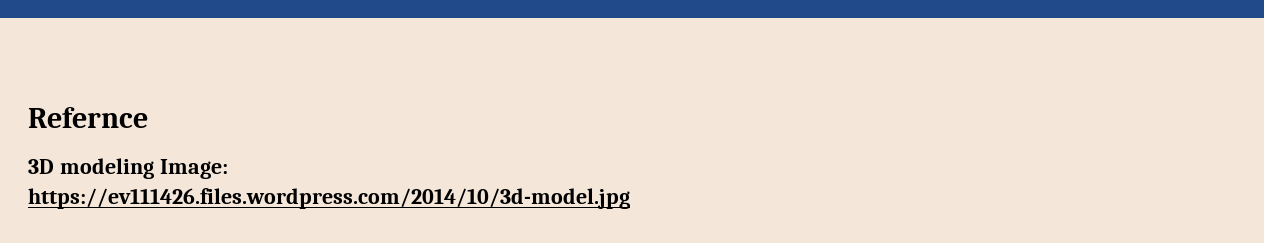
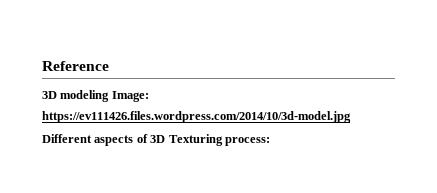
- Refernce
+ Reference
+ Different aspects of 3D Texturing process:

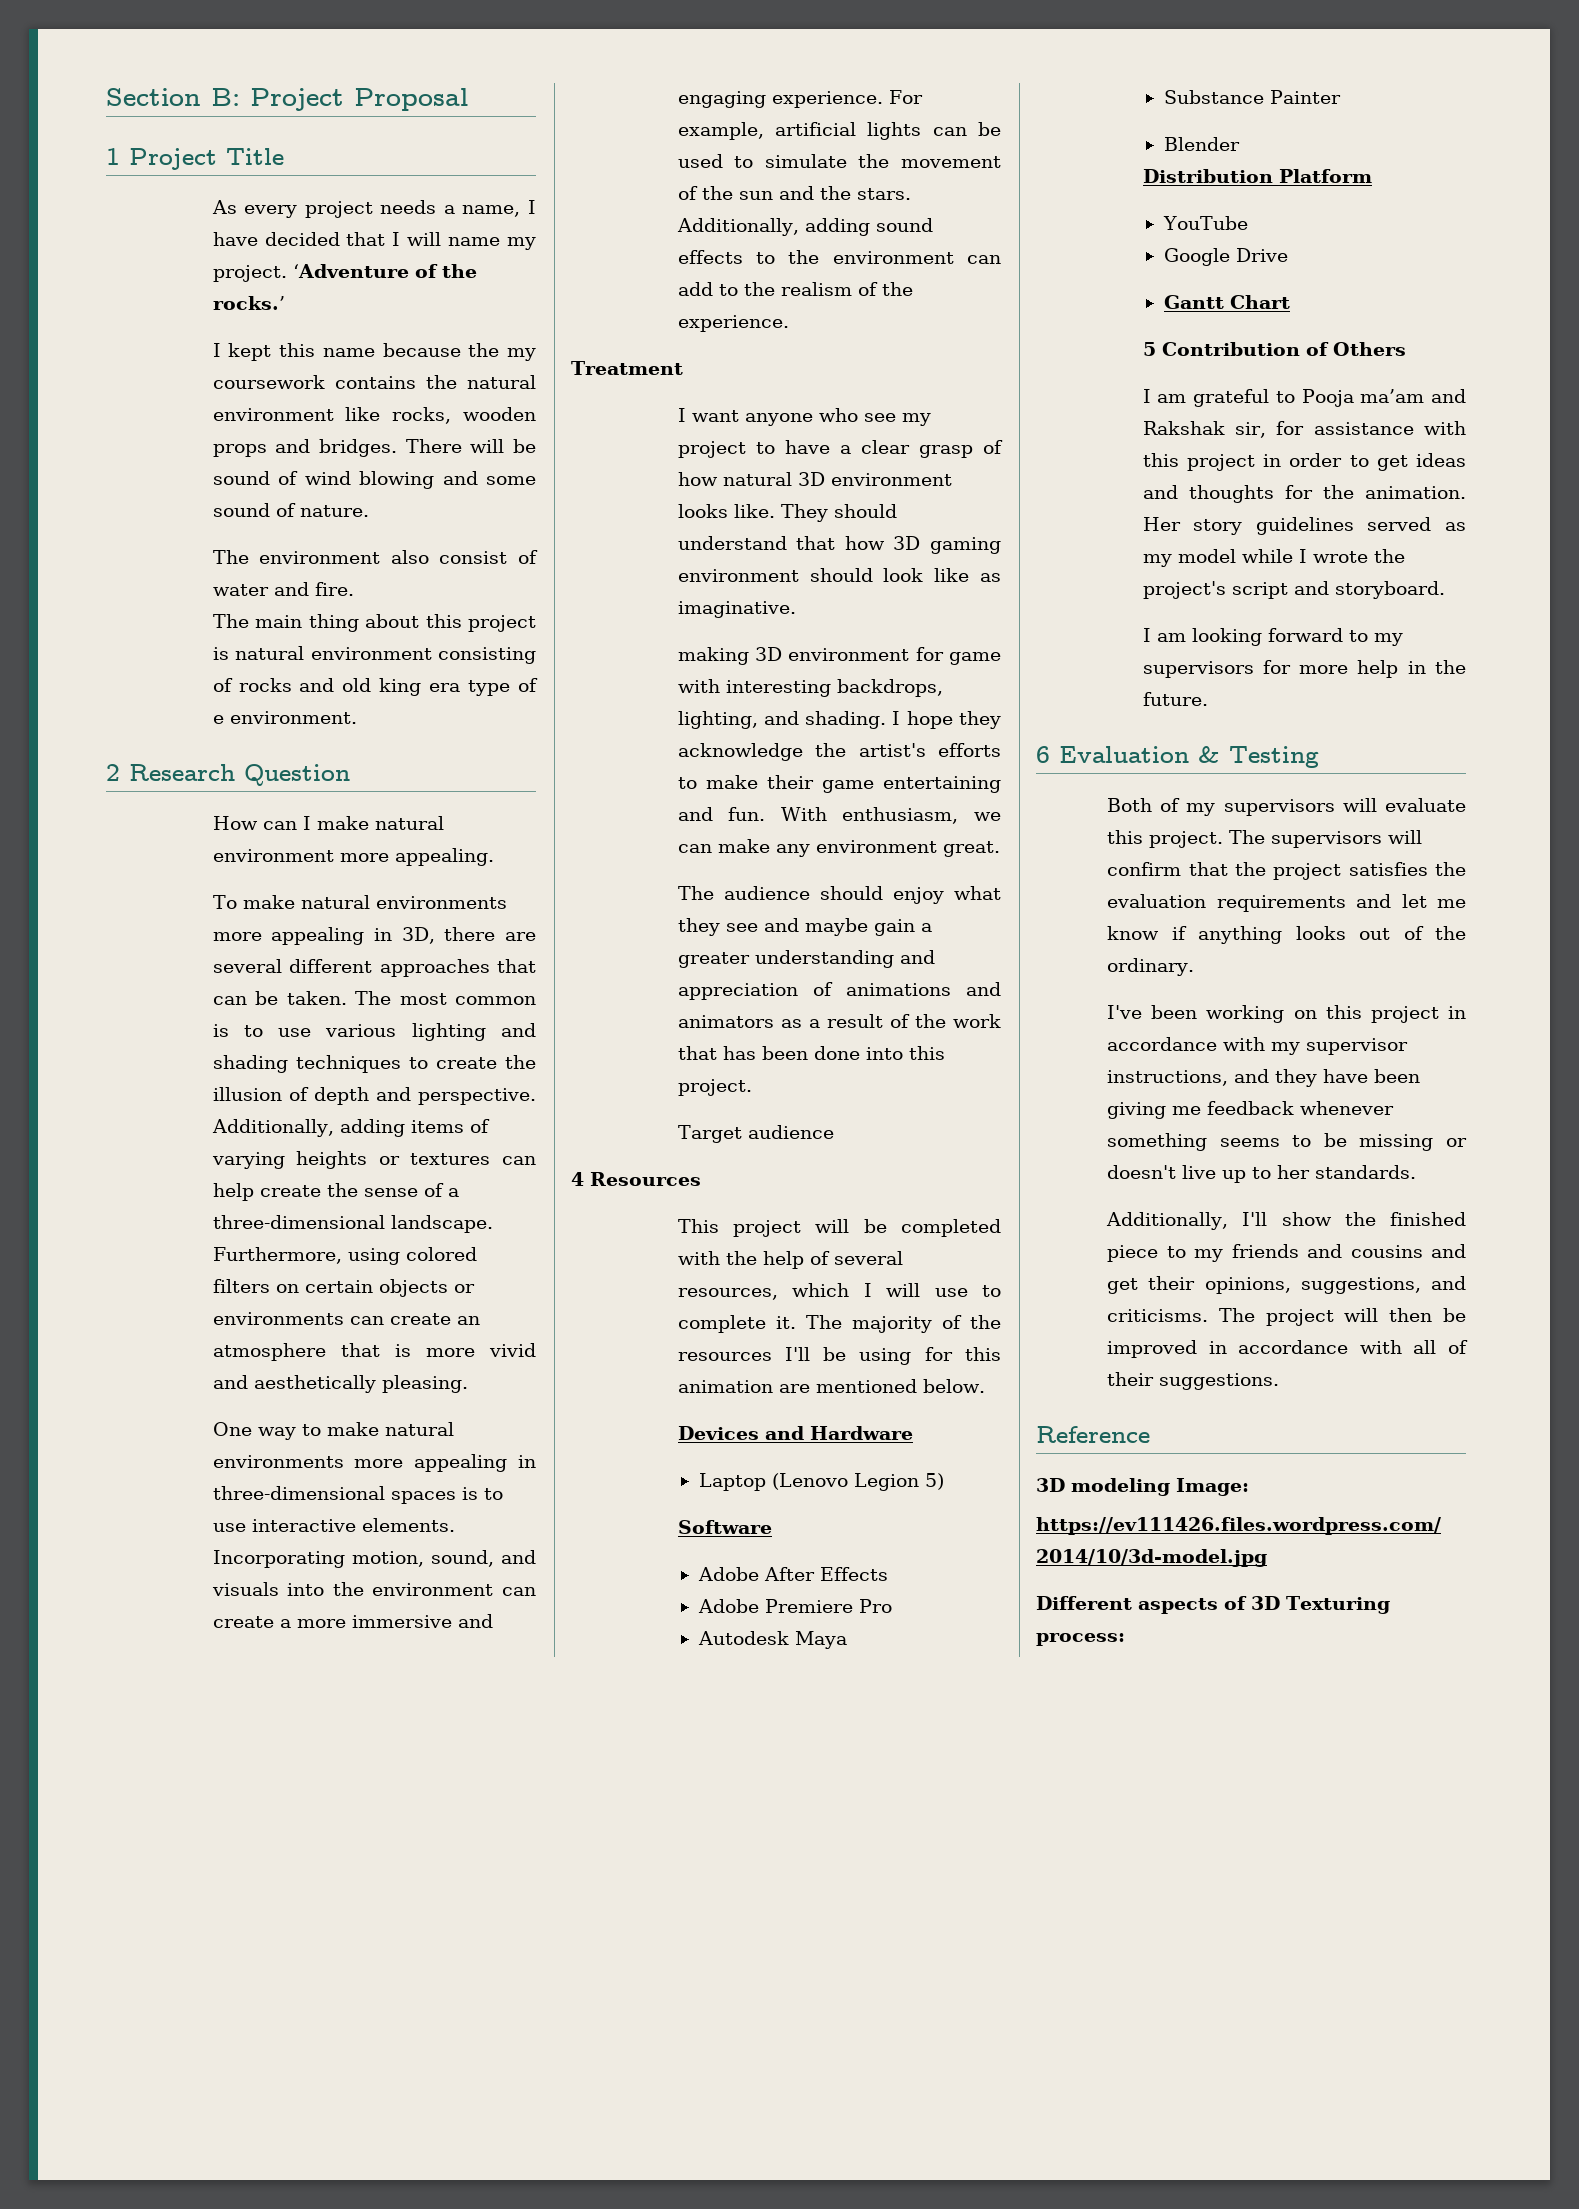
+ Section B: Project Proposal
+ 1 Project Title
+ As every project needs a name, I have decided that I will name my project. ‘Adventure of the rocks.’
+ I kept this name because the my coursework contains the natural environment like rocks, wooden props and bridges. There will be sound of wind blowing and some sound of nature.
+ The environment also consist of water and fire.
+ The main thing about this project is natural environment consisting of rocks and old king era type of e environment.
+ 2 Research Question
+ How can I make natural environment more appealing.
+ To make natural environments more appealing in 3D, there are several different approaches that can be taken. The most common is to use various lighting and shading techniques to create the illusion of depth and perspective. Additionally, adding items of varying heights or textures can help create the sense of a three-dimensional landscape. Furthermore, using colored filters on certain objects or environments can create an atmosphere that is more vivid and aesthetically pleasing.
+ One way to make natural environments more appealing in three-dimensional spaces is to use interactive elements. Incorporating motion, sound, and visuals into the environment can create a more immersive and engaging experience. For example, artificial lights can be used to simulate the movement of the sun and the stars. Additionally, adding sound effects to the environment can add to the realism of the experience.
+ Treatment
+ I want anyone who see my project to have a clear grasp of how natural 3D environment looks like. They should understand that how 3D gaming environment should look like as imaginative.
+ making 3D environment for game with interesting backdrops, lighting, and shading. I hope they acknowledge the artist's efforts to make their game entertaining and fun. With enthusiasm, we can make any environment great.
+ The audience should enjoy what they see and maybe gain a greater understanding and appreciation of animations and animators as a result of the work that has been done into this project.
+ Target audience
+ 4 Resources
+ This project will be completed with the help of several resources, which I will use to complete it. The majority of the resources I'll be using for this animation are mentioned below.
+ Devices and Hardware
+ Laptop (Lenovo Legion 5)
+ Software
+ Adobe After Effects
+ Adobe Premiere Pro
+ Autodesk Maya
+ Substance Painter
+ Blender
+ Distribution Platform
+ YouTube
+ Google Drive
+ Gantt Chart
+ 5 Contribution of Others
+ I am grateful to Pooja ma’am and Rakshak sir, for assistance with this project in order to get ideas and thoughts for the animation. Her story guidelines served as my model while I wrote the project's script and storyboard.
+ I am looking forward to my supervisors for more help in the future.
+ 6 Evaluation & Testing
+ Both of my supervisors will evaluate this project. The supervisors will confirm that the project satisfies the evaluation requirements and let me know if anything looks out of the ordinary.
+ I've been working on this project in accordance with my supervisor instructions, and they have been giving me feedback whenever something seems to be missing or doesn't live up to her standards.
+ Additionally, I'll show the finished piece to my friends and cousins and get their opinions, suggestions, and criticisms. The project will then be improved in accordance with all of their suggestions.

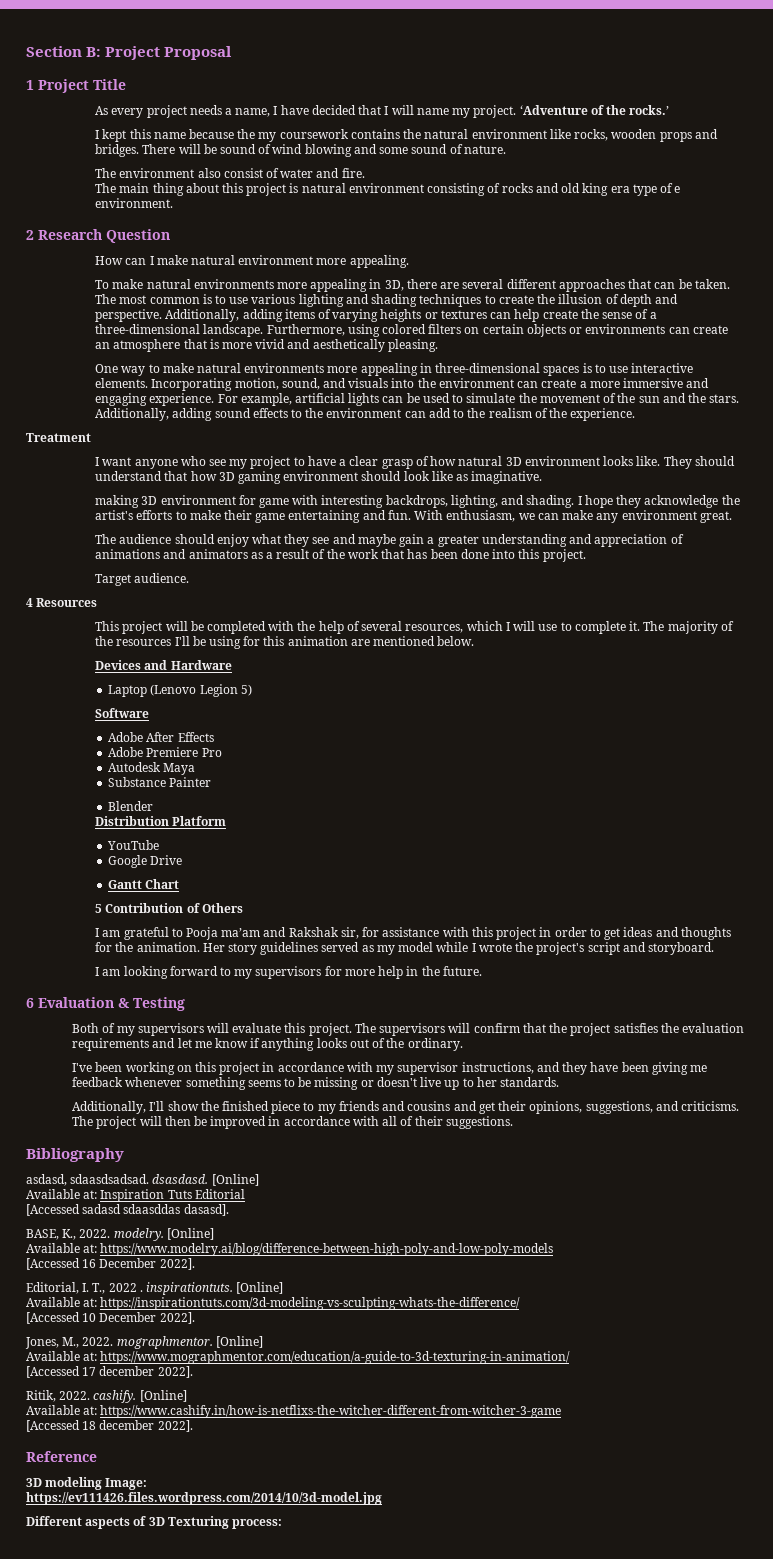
- Target audience
+ Target audience.
+ Bibliography
+ asdasd, sdaasdsadsad. dsasdasd. [Online]
+ Available at: Inspiration Tuts Editorial
+ [Accessed sadasd sdaasddas dasasd].
+ BASE, K., 2022. modelry. [Online]
+ Available at: https://www.modelry.ai/blog/difference-between-high-poly-and-low-poly-models
+ [Accessed 16 December 2022].
+ Editorial, I. T., 2022 . inspirationtuts. [Online]
+ Available at: https://inspirationtuts.com/3d-modeling-vs-sculpting-whats-the-difference/
+ [Accessed 10 December 2022].
+ Jones, M., 2022. mographmentor. [Online]
+ Available at: https://www.mographmentor.com/education/a-guide-to-3d-texturing-in-animation/
+ [Accessed 17 december 2022].
+ Ritik, 2022. cashify. [Online]
+ Available at: https://www.cashify.in/how-is-netflixs-the-witcher-different-from-witcher-3-game
+ [Accessed 18 december 2022].

